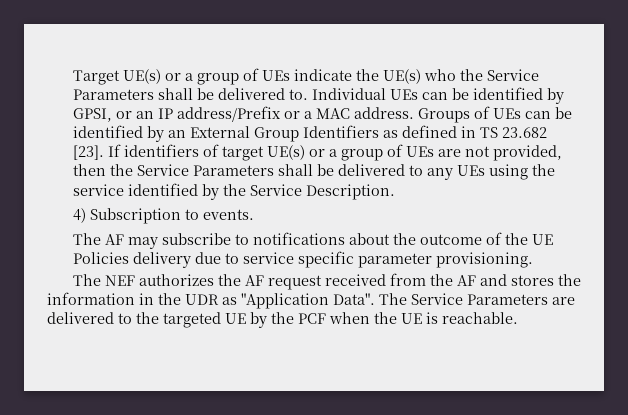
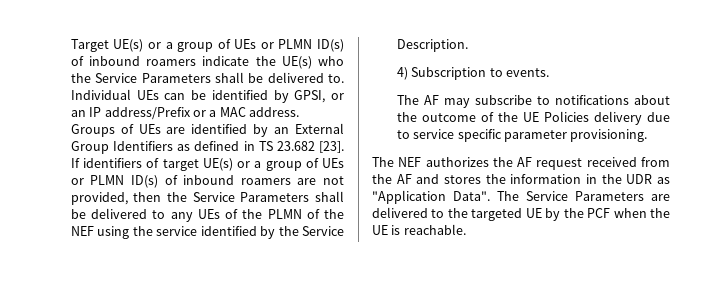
- Target UE(s) or a group of UEs indicate the UE(s) who the Service Parameters shall be delivered to.
+ Target UE(s) or a group of UEs or PLMN ID(s) of inbound roamers indicate the UE(s) who the Service Parameters shall be delivered to.
- Groups of UEs can be identified by an External Group Identifiers as defined in TS 23.682 [23].
+ Groups of UEs are identified by an External Group Identifiers as defined in TS 23.682 [23].
- If identifiers of target UE(s) or a group of UEs are not provided, then the Service Parameters shall be delivered to any UEs using the service identified by the Service Description.
+ If identifiers of target UE(s) or a group of UEs or PLMN ID(s) of inbound roamers are not provided, then the Service Parameters shall be delivered to any UEs of the PLMN of the NEF using the service identified by the Service Description.

